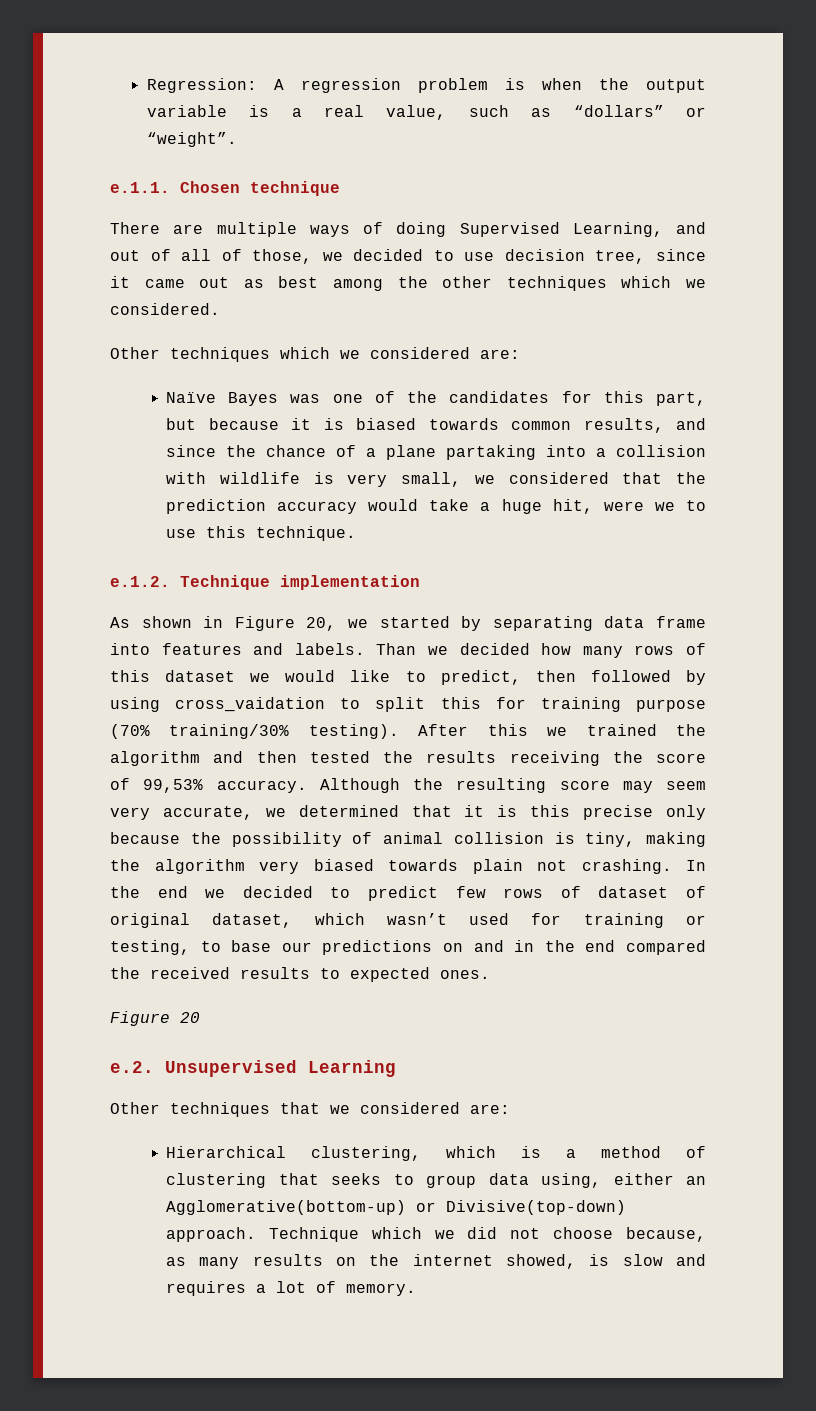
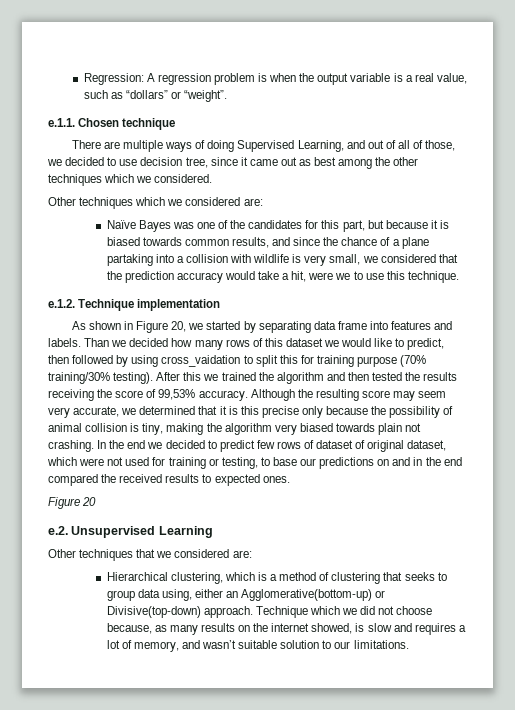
- Naïve Bayes was one of the candidates for this part, but because it is biased towards common results, and since the chance of a plane partaking into a collision with wildlife is very small, we considered that the prediction accuracy would take a huge hit, were we to use this technique.
+ Naïve Bayes was one of the candidates for this part, but because it is biased towards common results, and since the chance of a plane partaking into a collision with wildlife is very small, we considered that the prediction accuracy would take a hit, were we to use this technique.
- In the end we decided to predict few rows of dataset of original dataset, which wasn’t used for training or testing, to base our predictions on and in the end compared the received results to expected ones.
+ In the end we decided to predict few rows of dataset of original dataset, which were not used for training or testing, to base our predictions on and in the end compared the received results to expected ones.
- Technique which we did not choose because, as many results on the internet showed, is slow and requires a lot of memory.
+ Technique which we did not choose because, as many results on the internet showed, is slow and requires a lot of memory, and wasn’t suitable solution to our limitations.

